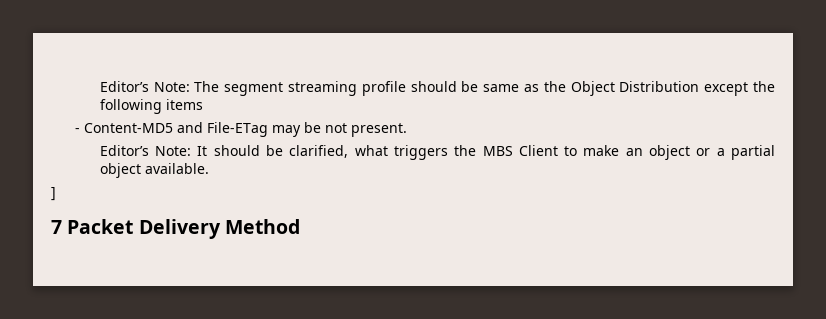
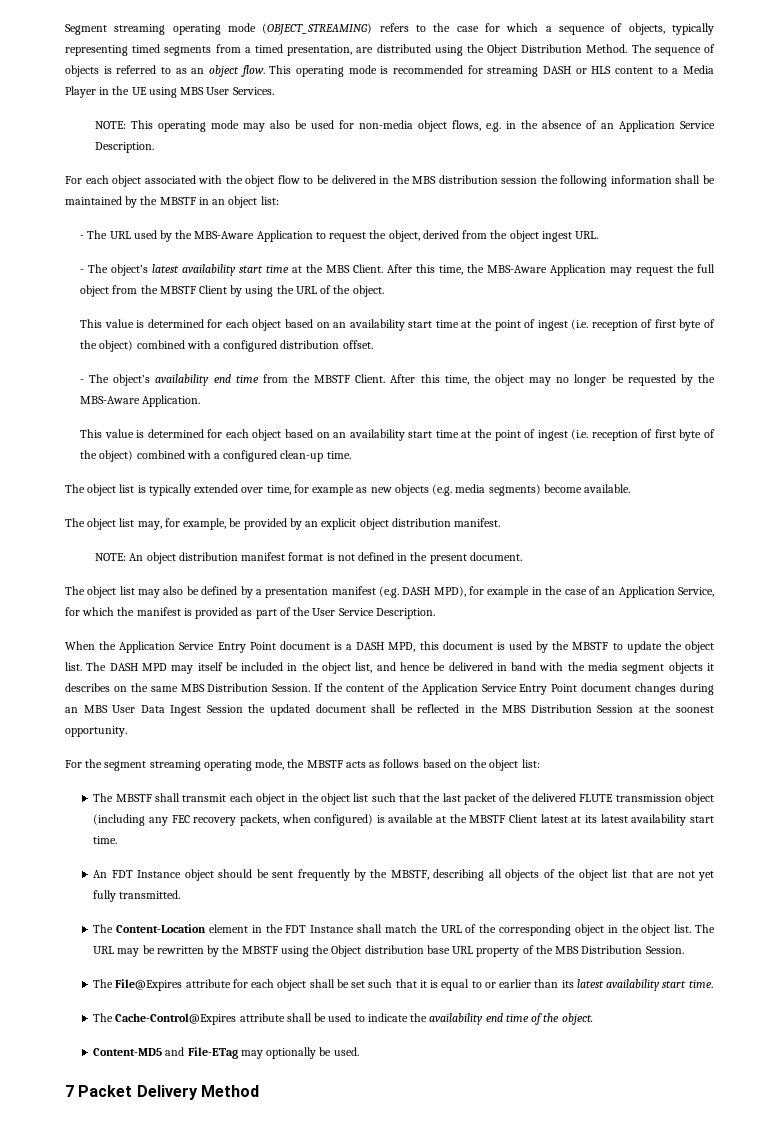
- Editor’s Note: The segment streaming profile should be same as the Object Distribution except the following items
- - Content-MD5 and File-ETag may be not present.
- Editor’s Note: It should be clarified, what triggers the MBS Client to make an object or a partial object available.
- ]
+ Segment streaming operating mode (OBJECT_STREAMING) refers to the case for which a sequence of objects, typically representing timed segments from a timed presentation, are distributed using the Object Distribution Method. The sequence of objects is referred to as an object flow. This operating mode is recommended for streaming DASH or HLS content to a Media Player in the UE using MBS User Services.
+ NOTE: This operating mode may also be used for non-media object flows, e.g. in the absence of an Application Service Description.
+ For each object associated with the object flow to be delivered in the MBS distribution session the following information shall be maintained by the MBSTF in an object list:
+ - The URL used by the MBS-Aware Application to request the object, derived from the object ingest URL.
+ - The object’s latest availability start time at the MBS Client. After this time, the MBS-Aware Application may request the full object from the MBSTF Client by using the URL of the object.
+ This value is determined for each object based on an availability start time at the point of ingest (i.e. reception of first byte of the object) combined with a configured distribution offset.
+ - The object’s availability end time from the MBSTF Client. After this time, the object may no longer be requested by the MBS-Aware Application.
+ This value is determined for each object based on an availability start time at the point of ingest (i.e. reception of first byte of the object) combined with a configured clean-up time.
+ The object list is typically extended over time, for example as new objects (e.g. media segments) become available.
+ The object list may, for example, be provided by an explicit object distribution manifest.
+ NOTE: An object distribution manifest format is not defined in the present document.
+ The object list may also be defined by a presentation manifest (e.g. DASH MPD), for example in the case of an Application Service, for which the manifest is provided as part of the User Service Description.
+ When the Application Service Entry Point document is a DASH MPD, this document is used by the MBSTF to update the object list. The DASH MPD may itself be included in the object list, and hence be delivered in band with the media segment objects it describes on the same MBS Distribution Session. If the content of the Application Service Entry Point document changes during an MBS User Data Ingest Session the updated document shall be reflected in the MBS Distribution Session at the soonest opportunity.
+ For the segment streaming operating mode, the MBSTF acts as follows based on the object list:
+ The MBSTF shall transmit each object in the object list such that the last packet of the delivered FLUTE transmission object (including any FEC recovery packets, when configured) is available at the MBSTF Client latest at its latest availability start time.
+ An FDT Instance object should be sent frequently by the MBSTF, describing all objects of the object list that are not yet fully transmitted.
+ The Content-Location element in the FDT Instance shall match the URL of the corresponding object in the object list. The URL may be rewritten by the MBSTF using the Object distribution base URL property of the MBS Distribution Session.
+ The File@Expires attribute for each object shall be set such that it is equal to or earlier than its latest availability start time.
+ The Cache-Control@Expires attribute shall be used to indicate the availability end time of the object.
+ Content-MD5 and File-ETag may optionally be used.

